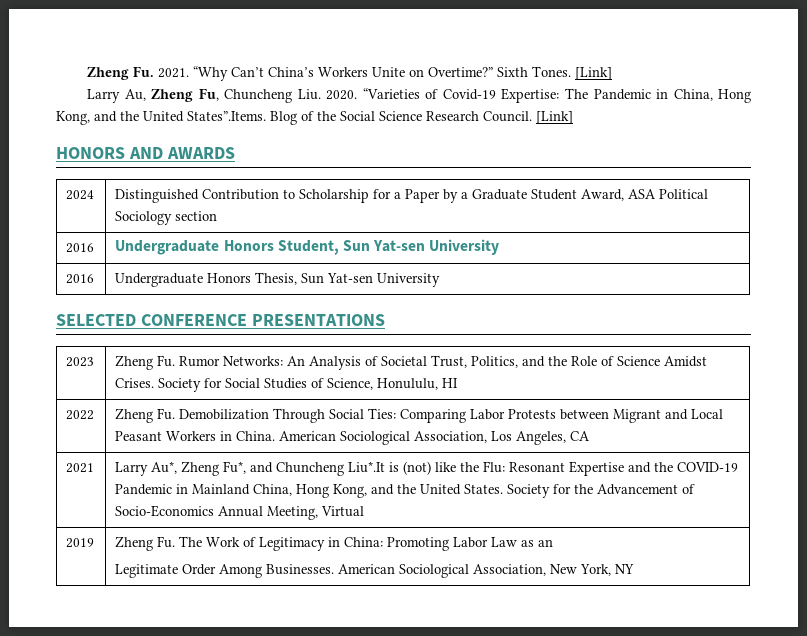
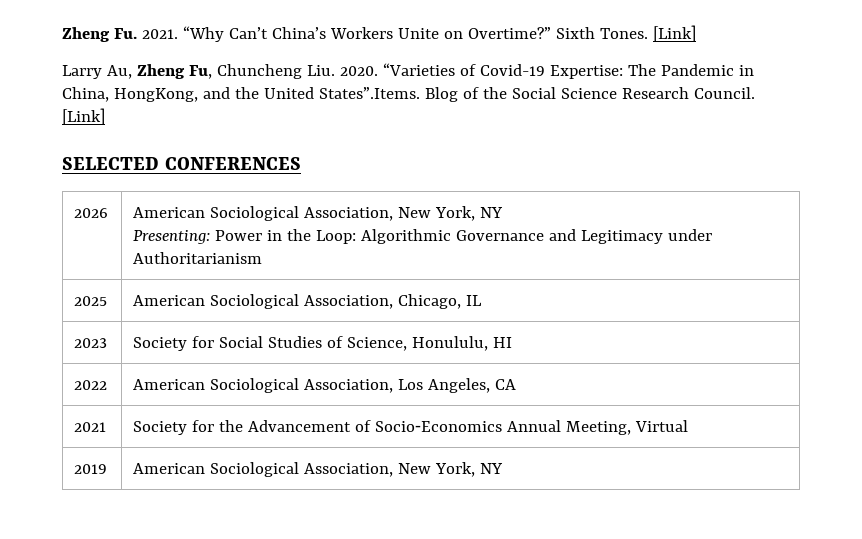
- “Varieties of Covid-19 Expertise: The Pandemic in China, Hong Kong, and the United States”.Items. Blog of the Social Science Research Council.
+ “Varieties of Covid-19 Expertise: The Pandemic in China, HongKong, and the United States”.Items. Blog of the Social Science Research Council.
- HONORS AND AWARDS
- 2024 | Distinguished Contribution to Scholarship for a Paper by a Graduate Student Award, ASA Political Sociology section
- 2016 | Undergraduate Honors Student, Sun Yat-sen University
- 2016 | Undergraduate Honors Thesis, Sun Yat-sen University
- SELECTED CONFERENCE PRESENTATIONS
- 2023 | Zheng Fu. Rumor Networks: An Analysis of Societal Trust, Politics, and the Role of Science Amidst Crises. Society for Social Studies of Science, Honululu, HI
+ SELECTED CONFERENCES
+ 2026 | American Sociological Association, New York, NY
+ Presenting: Power in the Loop: Algorithmic Governance and Legitimacy under Authoritarianism
+ 2025 | American Sociological Association, Chicago, IL
+ 2023 | Society for Social Studies of Science, Honululu, HI
- 2022 | Zheng Fu. Demobilization Through Social Ties: Comparing Labor Protests between Migrant and Local Peasant Workers in China. American Sociological Association, Los Angeles, CA
+ 2022 | American Sociological Association, Los Angeles, CA
- 2021 | Larry Au*, Zheng Fu*, and Chuncheng Liu*.It is (not) like the Flu: Resonant Expertise and the COVID-19 Pandemic in Mainland China, Hong Kong, and the United States. Society for the Advancement of Socio‑Economics Annual Meeting, Virtual
+ 2021 | Society for the Advancement of Socio‑Economics Annual Meeting, Virtual
- 2019 | Zheng Fu. The Work of Legitimacy in China: Promoting Labor Law as an
- Legitimate Order Among Businesses. American Sociological Association, New York, NY
+ 2019 | American Sociological Association, New York, NY

